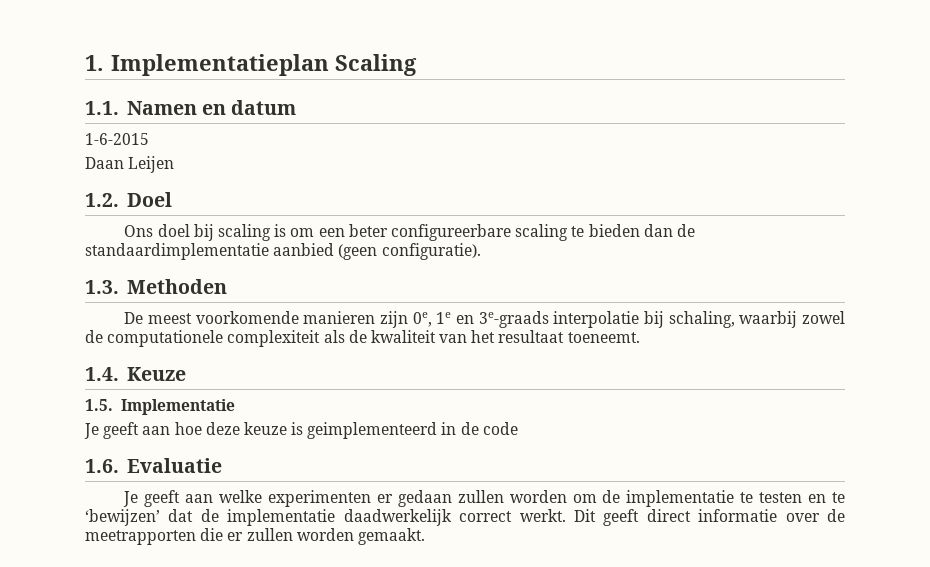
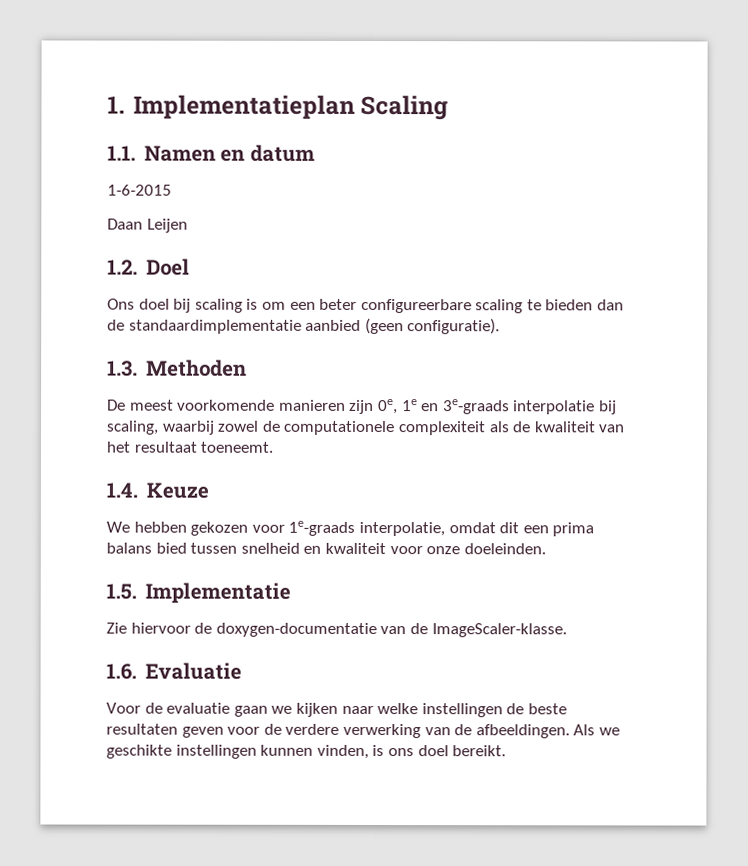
- De meest voorkomende manieren zijn 0e, 1e en 3e-graads interpolatie bij schaling, waarbij zowel de computationele complexiteit als de kwaliteit van het resultaat toeneemt.
+ De meest voorkomende manieren zijn 0e, 1e en 3e-graads interpolatie bij scaling, waarbij zowel de computationele complexiteit als de kwaliteit van het resultaat toeneemt.
+ We hebben gekozen voor 1e-graads interpolatie, omdat dit een prima balans bied tussen snelheid en kwaliteit voor onze doeleinden.
  1.5. Implementatie
- Je geeft aan hoe deze keuze is geimplementeerd in de code
+ Zie hiervoor de doxygen-documentatie van de ImageScaler-klasse.
  1.6. Evaluatie
- Je geeft aan welke experimenten er gedaan zullen worden om de implementatie te testen en te ‘bewijzen’ dat de implementatie daadwerkelijk correct werkt. Dit geeft direct informatie over de meetrapporten die er zullen worden gemaakt.
+ Voor de evaluatie gaan we kijken naar welke instellingen de beste resultaten geven voor de verdere verwerking van de afbeeldingen. Als we geschikte instellingen kunnen vinden, is ons doel bereikt.

